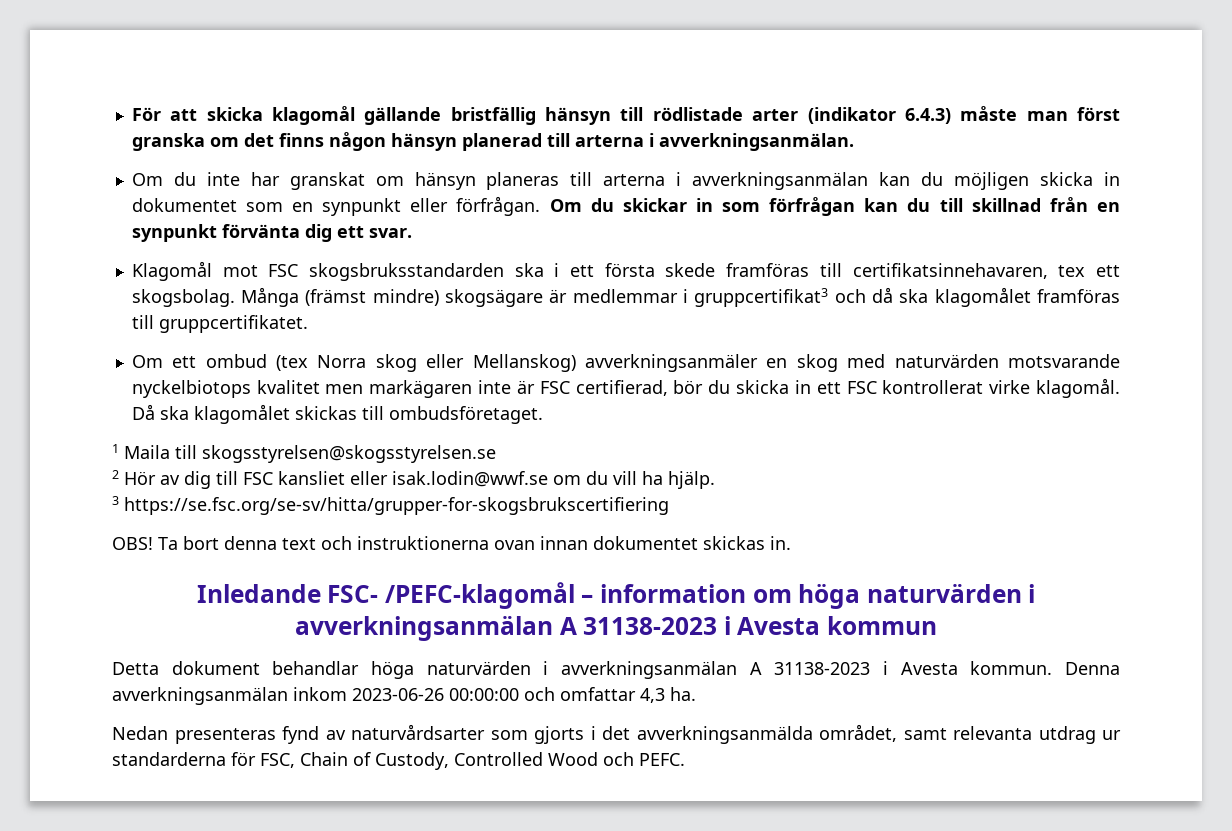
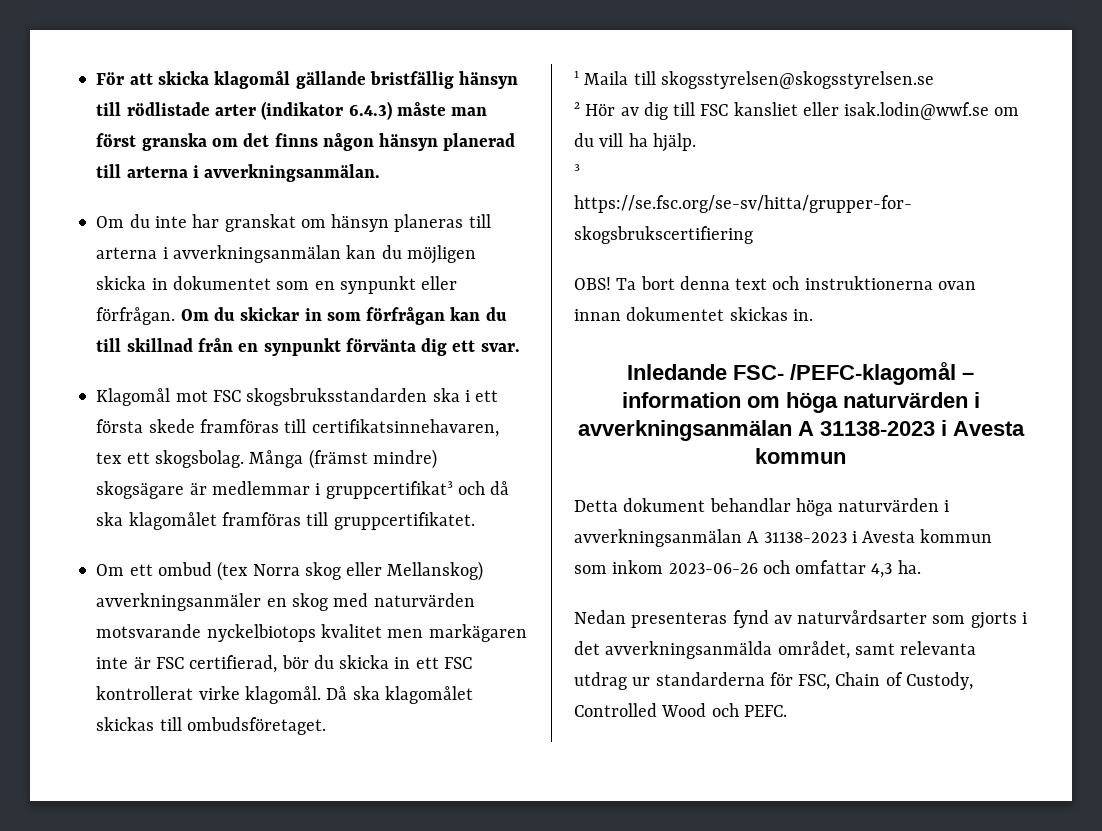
- Detta dokument behandlar höga naturvärden i avverkningsanmälan A 31138-2023 i Avesta kommun. Denna avverkningsanmälan inkom 2023-06-26 00:00:00 och omfattar 4,3 ha.
+ Detta dokument behandlar höga naturvärden i avverkningsanmälan A 31138-2023 i Avesta kommun som inkom 2023-06-26 och omfattar 4,3 ha.

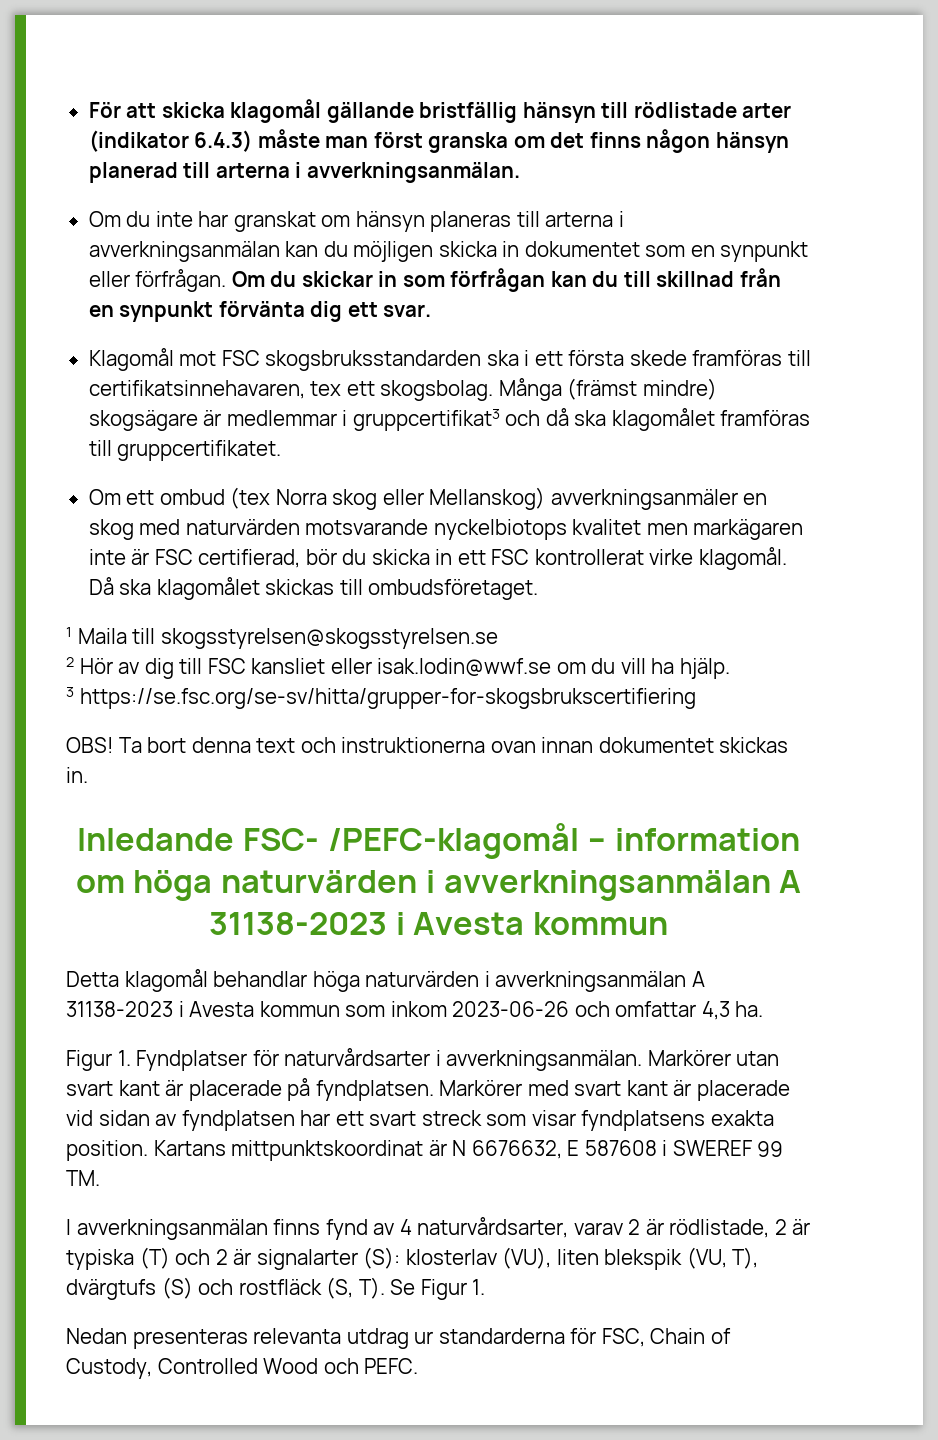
- Detta dokument behandlar höga naturvärden i avverkningsanmälan A 31138-2023 i Avesta kommun som inkom 2023-06-26 och omfattar 4,3 ha.
+ Detta klagomål behandlar höga naturvärden i avverkningsanmälan A 31138-2023 i Avesta kommun som inkom 2023-06-26 och omfattar 4,3 ha.
- Nedan presenteras fynd av naturvårdsarter som gjorts i det avverkningsanmälda området, samt relevanta utdrag ur standarderna för FSC, Chain of Custody, Controlled Wood och PEFC.
+ Figur 1. Fyndplatser för naturvårdsarter i avverkningsanmälan. Markörer utan svart kant är placerade på fyndplatsen. Markörer med svart kant är placerade vid sidan av fyndplatsen har ett svart streck som visar fyndplatsens exakta position. Kartans mittpunktskoordinat är N 6676632, E 587608 i SWEREF 99 TM.
+ I avverkningsanmälan finns fynd av 4 naturvårdsarter, varav 2 är rödlistade, 2 är typiska (T) och 2 är signalarter (S): klosterlav (VU), liten blekspik (VU, T), dvärgtufs (S) och rostfläck (S, T). Se Figur 1.
+ Nedan presenteras relevanta utdrag ur standarderna för FSC, Chain of Custody, Controlled Wood och PEFC.

